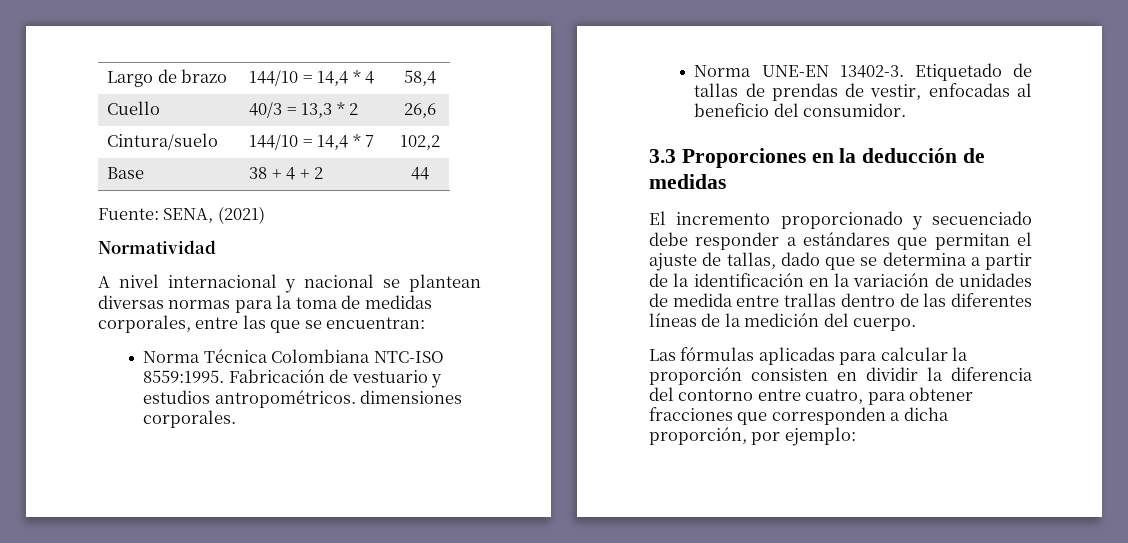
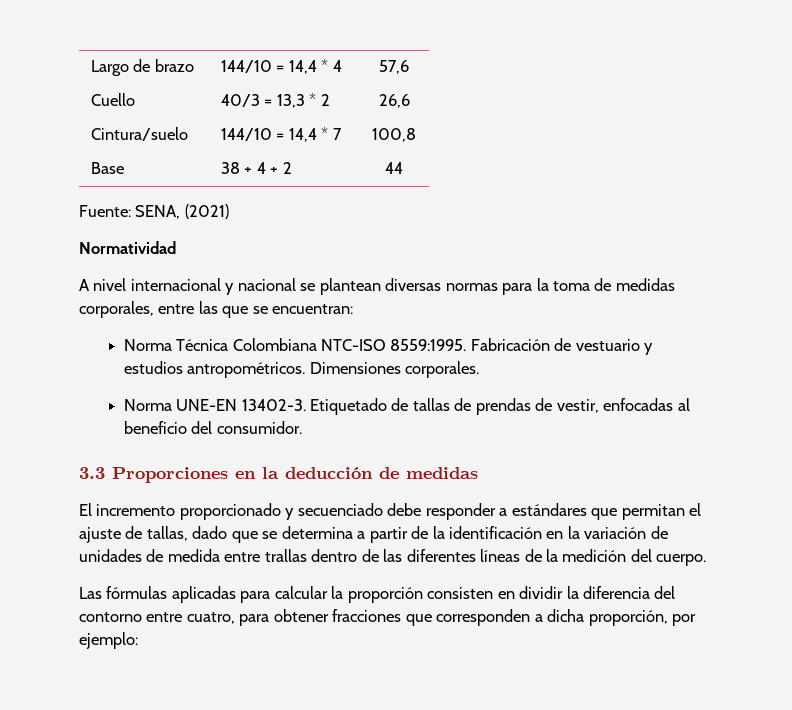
- Largo de brazo | 144/10 = 14,4 * 4 | 58,4
+ Largo de brazo | 144/10 = 14,4 * 4 | 57,6
- Cintura/suelo | 144/10 = 14,4 * 7 | 102,2
+ Cintura/suelo | 144/10 = 14,4 * 7 | 100,8
- Fabricación de vestuario y estudios antropométricos. dimensiones corporales.
+ Fabricación de vestuario y estudios antropométricos. Dimensiones corporales.

